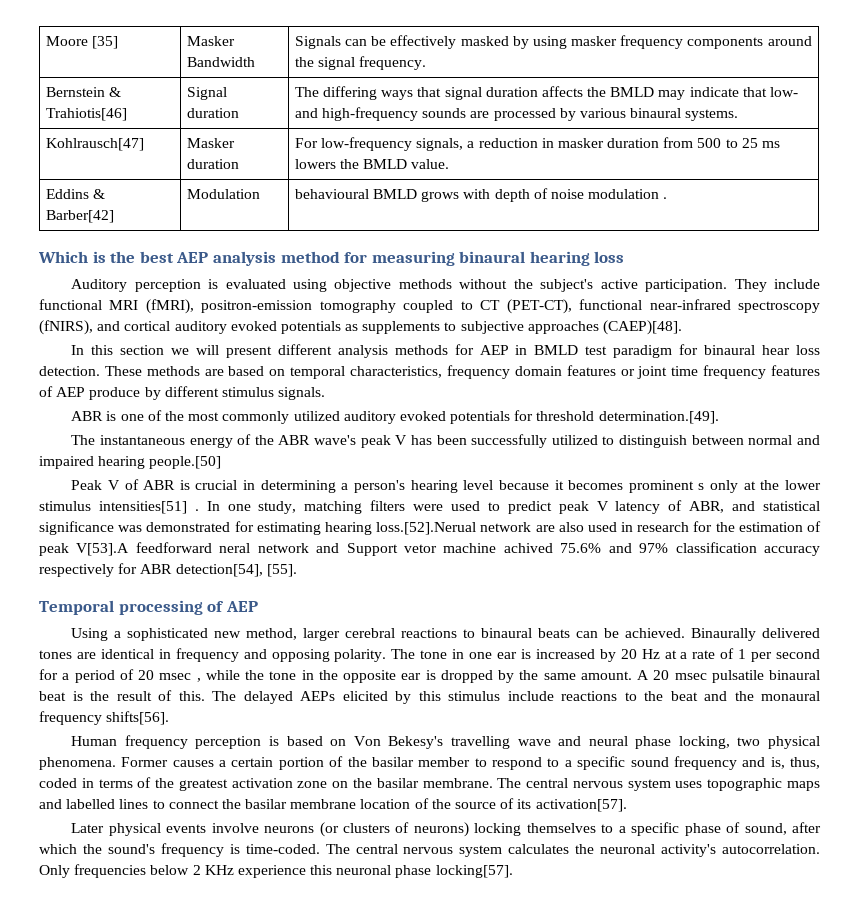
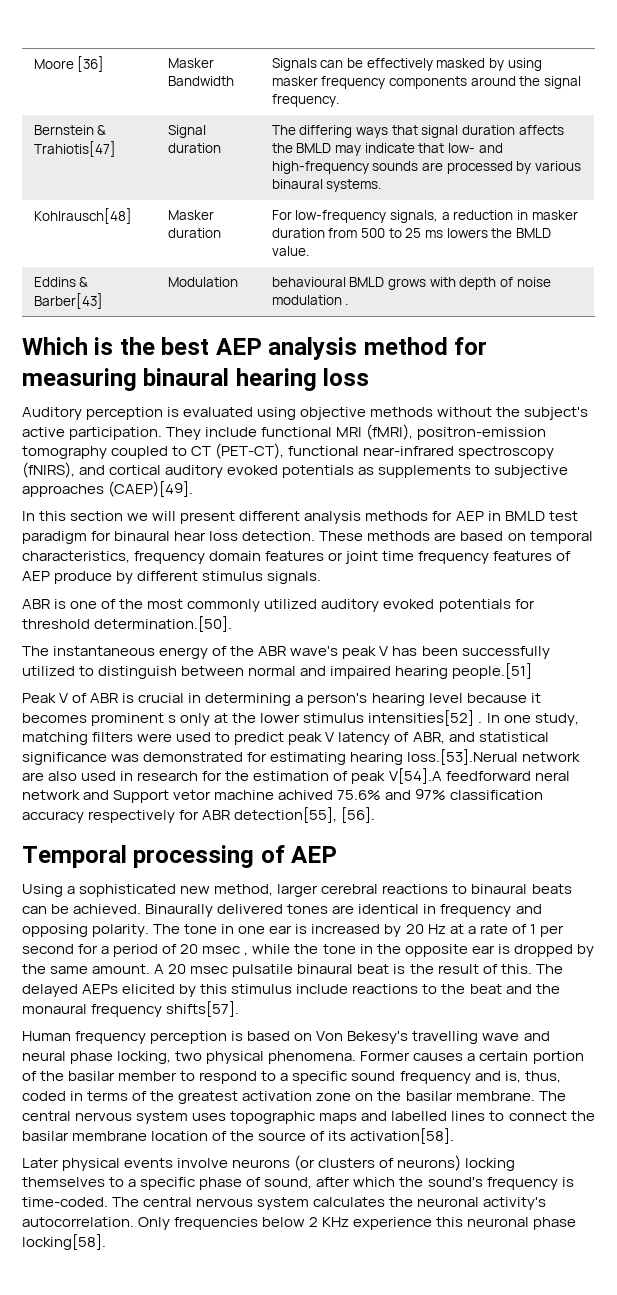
- Moore [35] | Masker Bandwidth | Signals can be effectively masked by using masker frequency components around the signal frequency.
+ Moore [36] | Masker Bandwidth | Signals can be effectively masked by using masker frequency components around the signal frequency.
- Bernstein & Trahiotis[46] | Signal duration | The differing ways that signal duration affects the BMLD may indicate that low- and high-frequency sounds are processed by various binaural systems.
+ Bernstein & Trahiotis[47] | Signal duration | The differing ways that signal duration affects the BMLD may indicate that low- and high-frequency sounds are processed by various binaural systems.
- Kohlrausch[47] | Masker duration | For low-frequency signals, a reduction in masker duration from 500 to 25 ms lowers the BMLD value.
+ Kohlrausch[48] | Masker duration | For low-frequency signals, a reduction in masker duration from 500 to 25 ms lowers the BMLD value.
- Eddins & Barber[42] | Modulation | behavioural BMLD grows with depth of noise modulation .
+ Eddins & Barber[43] | Modulation | behavioural BMLD grows with depth of noise modulation .
- They include functional MRI (fMRI), positron-emission tomography coupled to CT (PET-CT), functional near-infrared spectroscopy (fNIRS), and cortical auditory evoked potentials as supplements to subjective approaches (CAEP)[48].
+ They include functional MRI (fMRI), positron-emission tomography coupled to CT (PET-CT), functional near-infrared spectroscopy (fNIRS), and cortical auditory evoked potentials as supplements to subjective approaches (CAEP)[49].
- ABR is one of the most commonly utilized auditory evoked potentials for threshold determination.[49].
+ ABR is one of the most commonly utilized auditory evoked potentials for threshold determination.[50].
- The instantaneous energy of the ABR wave's peak V has been successfully utilized to distinguish between normal and impaired hearing people.[50]
+ The instantaneous energy of the ABR wave's peak V has been successfully utilized to distinguish between normal and impaired hearing people.[51]
- Peak V of ABR is crucial in determining a person's hearing level because it becomes prominent s only at the lower stimulus intensities[51] .
+ Peak V of ABR is crucial in determining a person's hearing level because it becomes prominent s only at the lower stimulus intensities[52] .
- In one study, matching filters were used to predict peak V latency of ABR, and statistical significance was demonstrated for estimating hearing loss.[52].Nerual network are also used in research for the estimation of peak V[53].A feedforward neral network and Support vetor machine achived 75.6% and 97% classification accuracy respectively for ABR detection[54], [55].
+ In one study, matching filters were used to predict peak V latency of ABR, and statistical significance was demonstrated for estimating hearing loss.[53].Nerual network are also used in research for the estimation of peak V[54].A feedforward neral network and Support vetor machine achived 75.6% and 97% classification accuracy respectively for ABR detection[55], [56].
- The delayed AEPs elicited by this stimulus include reactions to the beat and the monaural frequency shifts[56].
+ The delayed AEPs elicited by this stimulus include reactions to the beat and the monaural frequency shifts[57].
- The central nervous system uses topographic maps and labelled lines to connect the basilar membrane location of the source of its activation[57].
+ The central nervous system uses topographic maps and labelled lines to connect the basilar membrane location of the source of its activation[58].
- Only frequencies below 2 KHz experience this neuronal phase locking[57].
+ Only frequencies below 2 KHz experience this neuronal phase locking[58].

